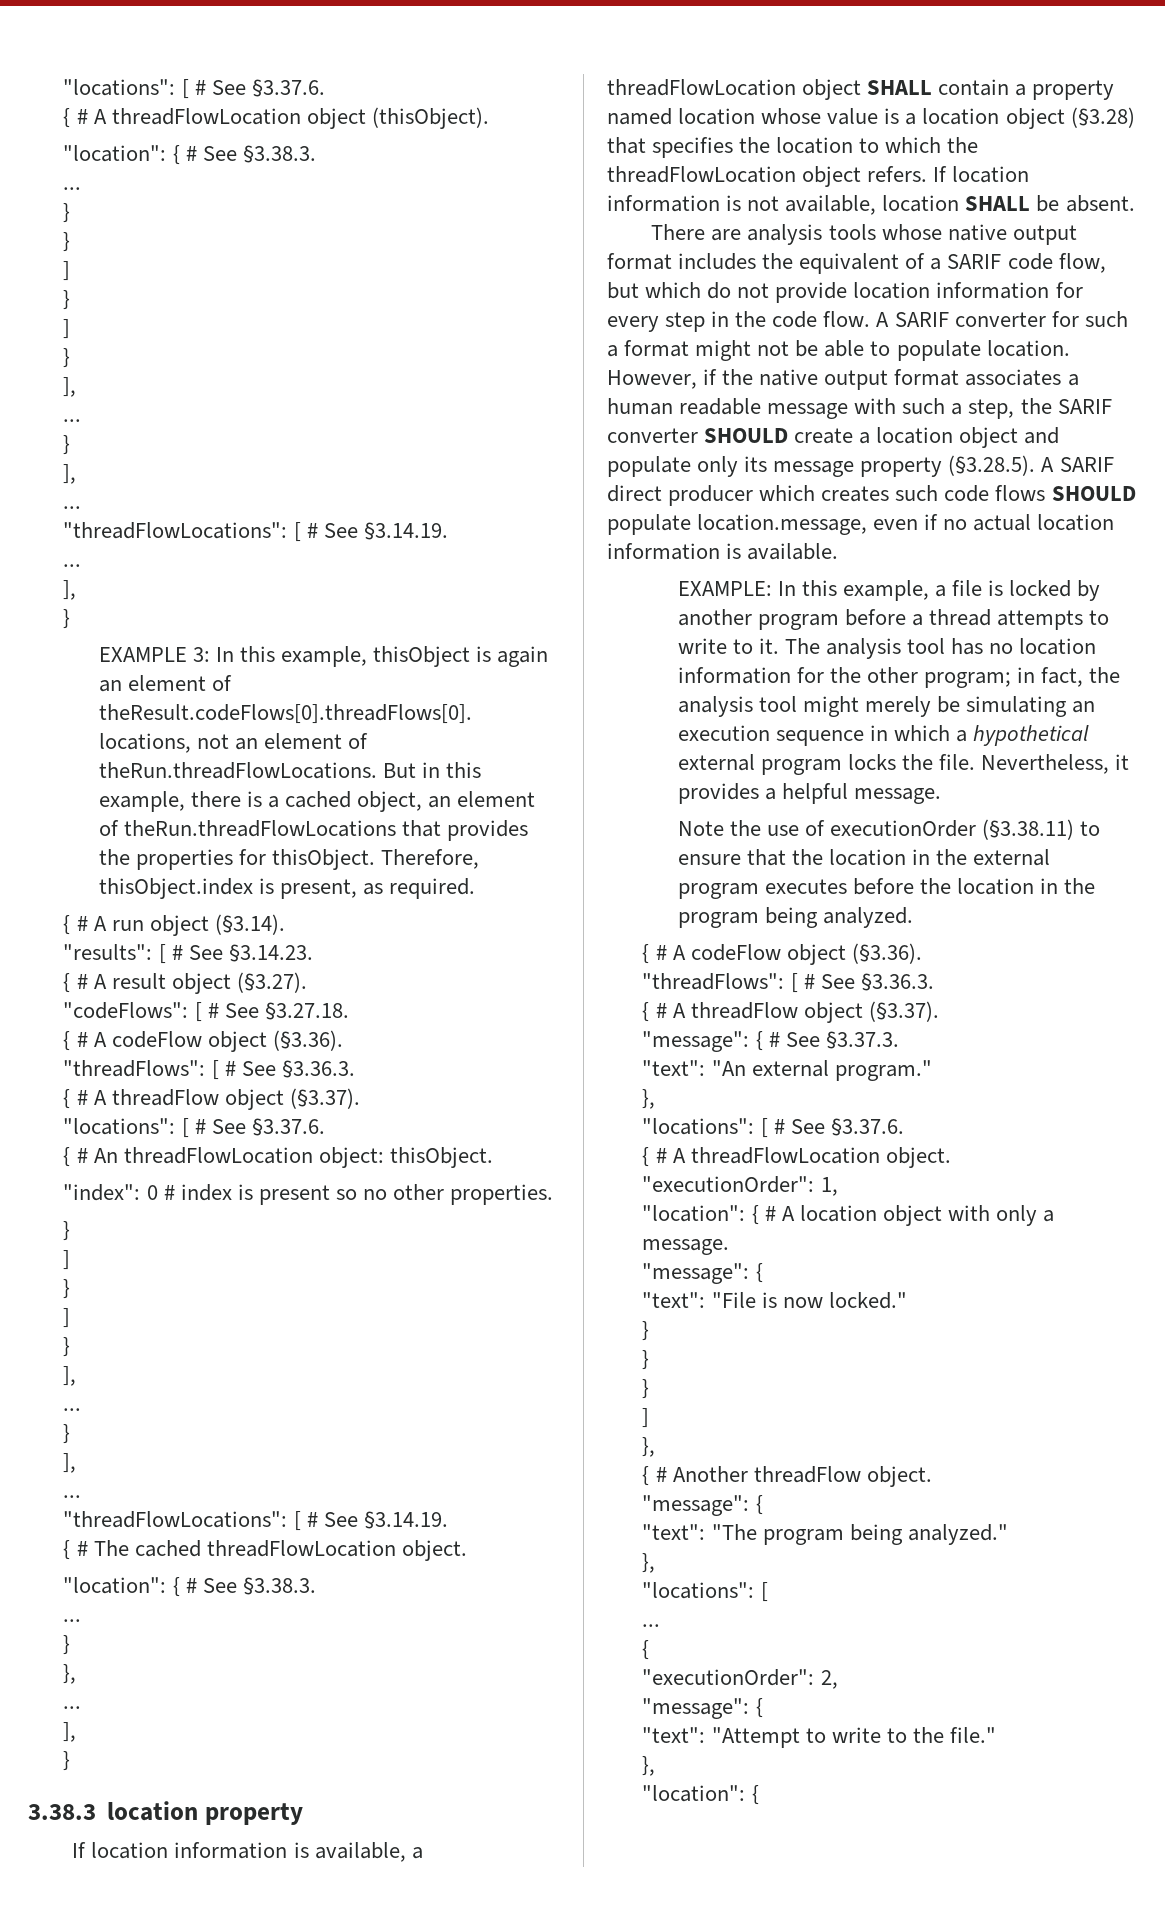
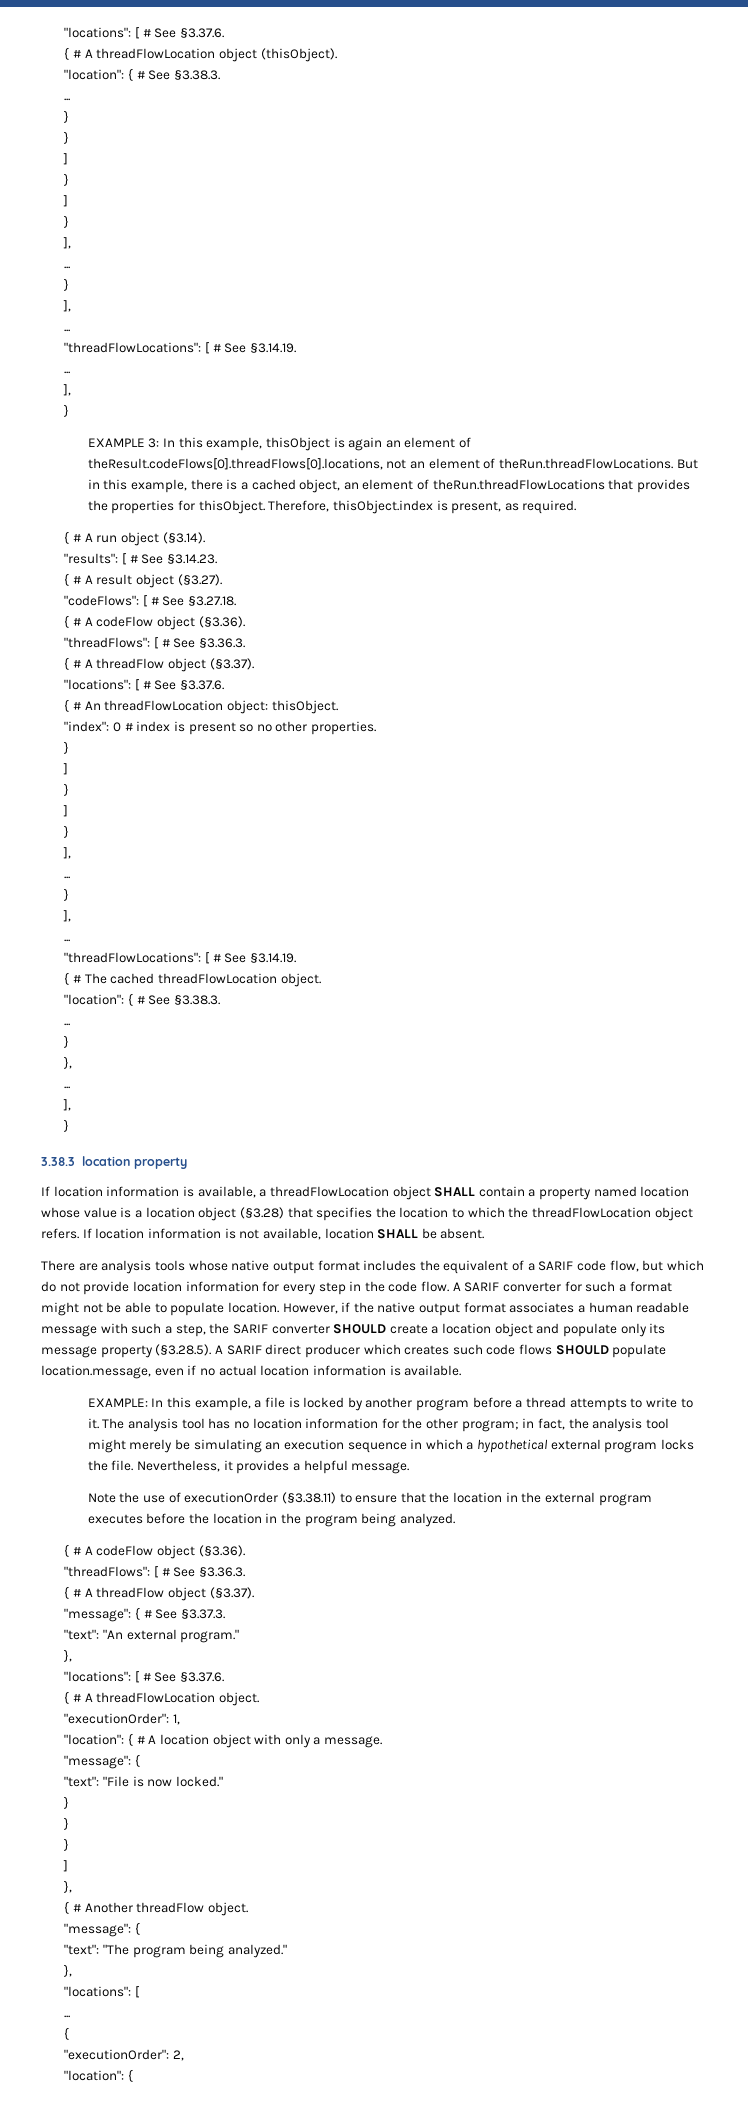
  "executionOrder": 2,
- "message": {
- "text": "Attempt to write to the file."
- },

